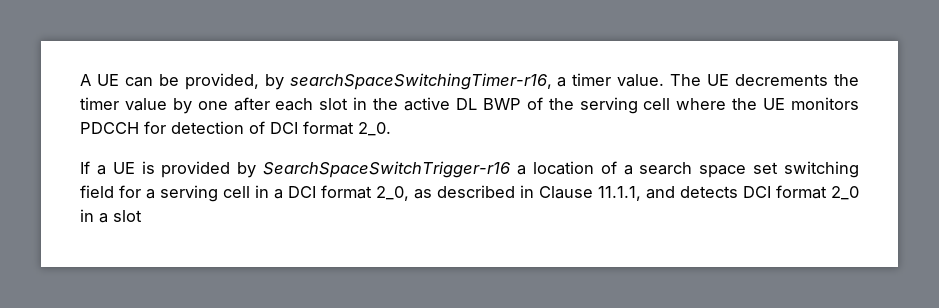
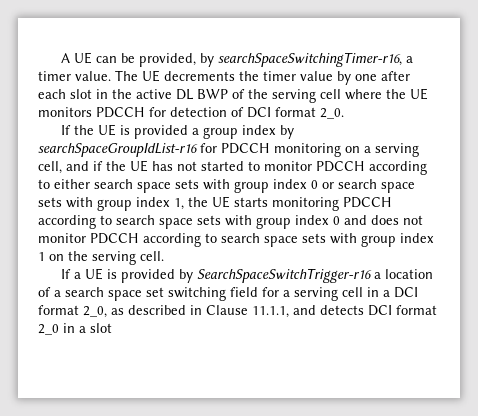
+ If the UE is provided a group index by searchSpaceGroupIdList-r16 for PDCCH monitoring on a serving cell, and if the UE has not started to monitor PDCCH according to either search space sets with group index 0 or search space sets with group index 1, the UE starts monitoring PDCCH according to search space sets with group index 0 and does not monitor PDCCH according to search space sets with group index 1 on the serving cell.

